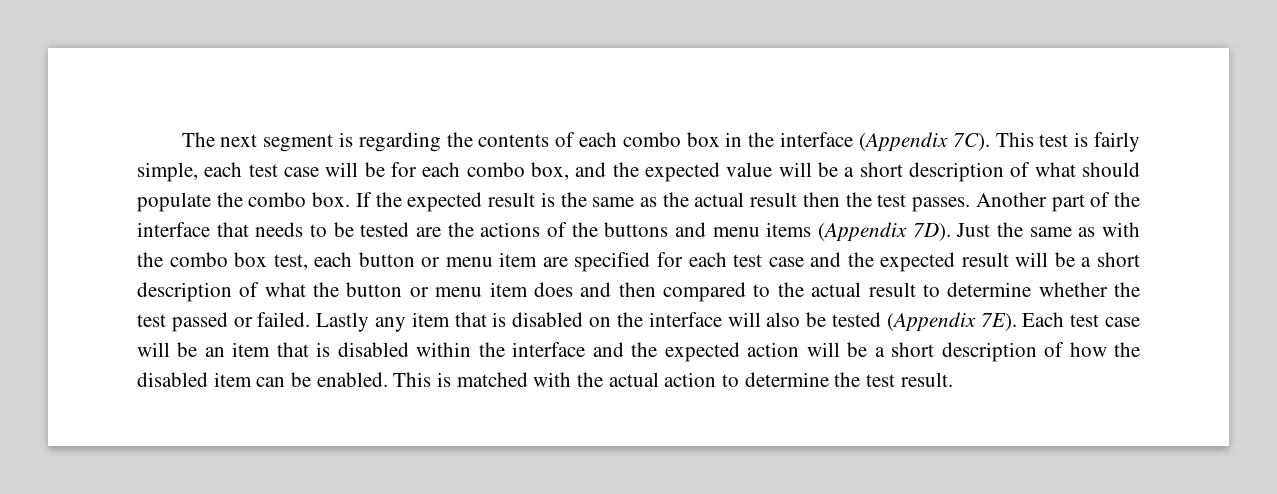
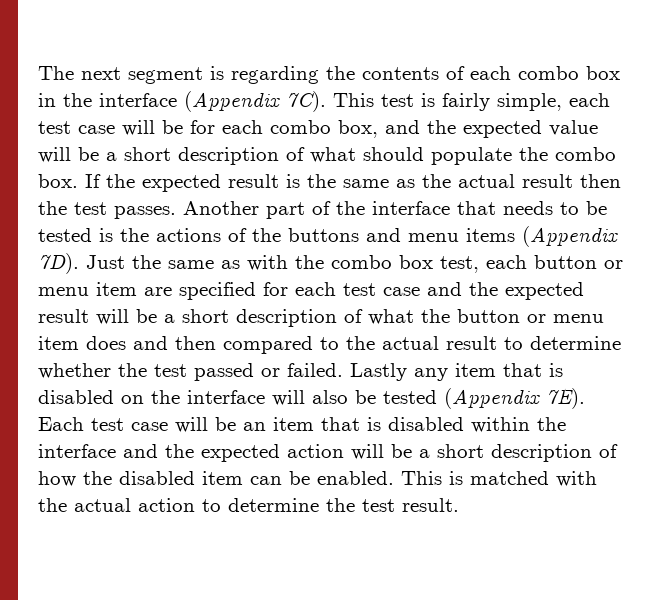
- Another part of the interface that needs to be tested are the actions of the buttons and menu items (Appendix 7D).
+ Another part of the interface that needs to be tested is the actions of the buttons and menu items (Appendix 7D).

